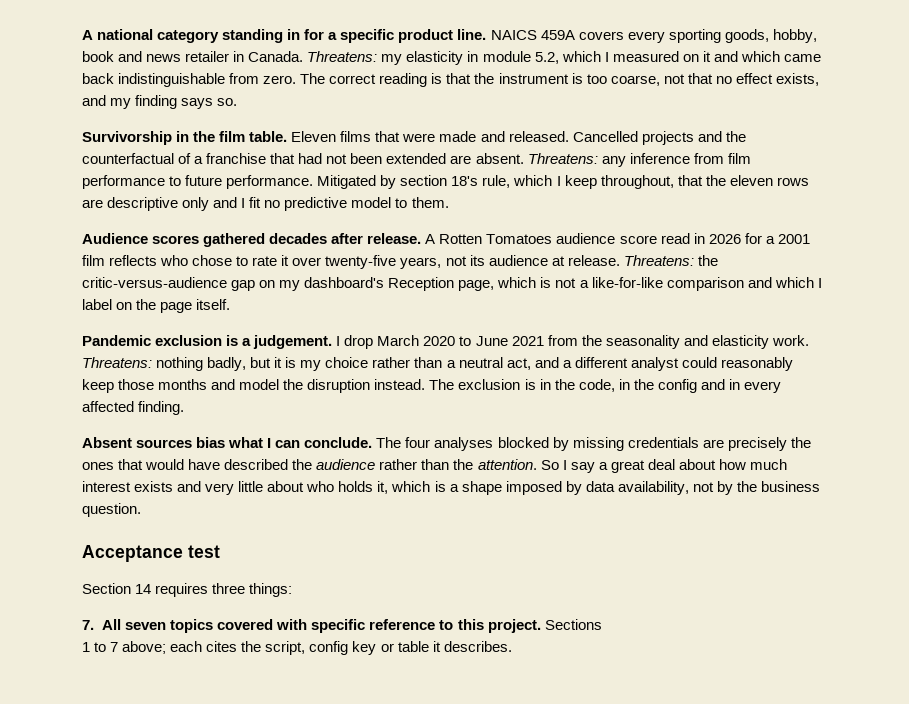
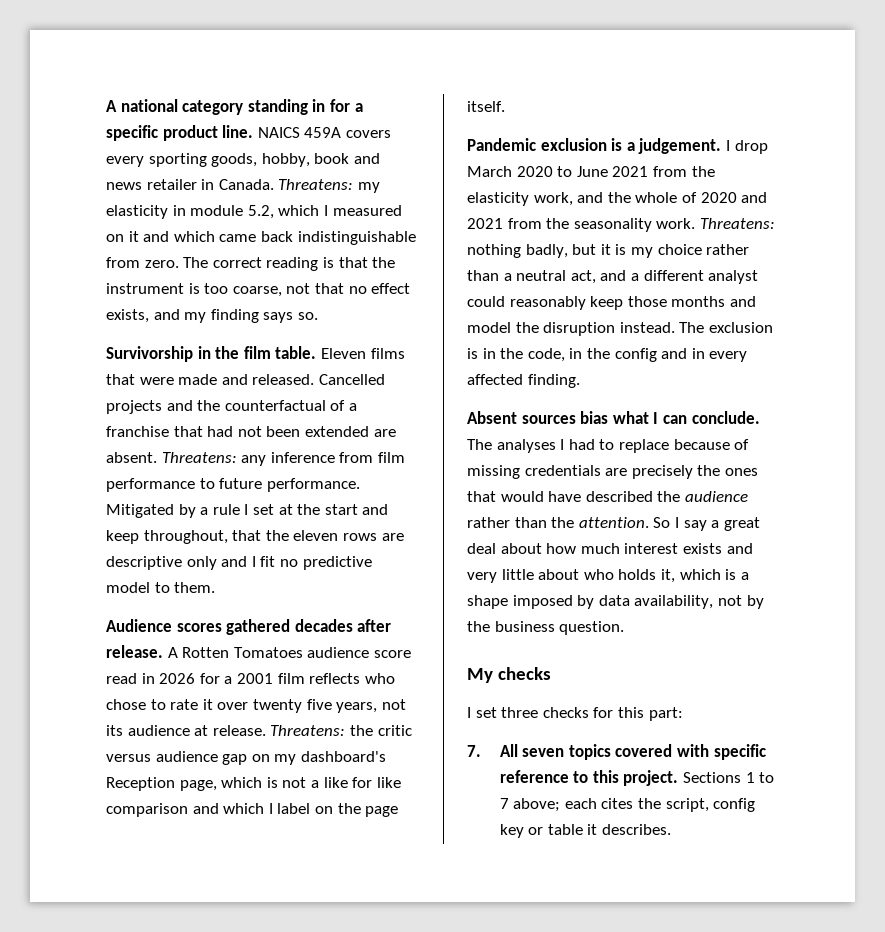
- Mitigated by section 18's rule, which I keep throughout, that the eleven rows are descriptive only and I fit no predictive model to them.
+ Mitigated by a rule I set at the start and keep throughout, that the eleven rows are descriptive only and I fit no predictive model to them.
- A Rotten Tomatoes audience score read in 2026 for a 2001 film reflects who chose to rate it over twenty-five years, not its audience at release.
+ A Rotten Tomatoes audience score read in 2026 for a 2001 film reflects who chose to rate it over twenty five years, not its audience at release.
- Threatens: the critic-versus-audience gap on my dashboard's Reception page, which is not a like-for-like comparison and which I label on the page itself.
+ Threatens: the critic versus audience gap on my dashboard's Reception page, which is not a like for like comparison and which I label on the page itself.
- I drop March 2020 to June 2021 from the seasonality and elasticity work.
+ I drop March 2020 to June 2021 from the elasticity work, and the whole of 2020 and 2021 from the seasonality work.
- The four analyses blocked by missing credentials are precisely the ones that would have described the audience rather than the attention.
+ The analyses I had to replace because of missing credentials are precisely the ones that would have described the audience rather than the attention.
- Acceptance test
- Section 14 requires three things:
+ My checks
+ I set three checks for this part:
- Sections
- 1 to 7 above; each cites the script, config key or table it describes.
+ Sections 1 to 7 above; each cites the script, config key or table it describes.

